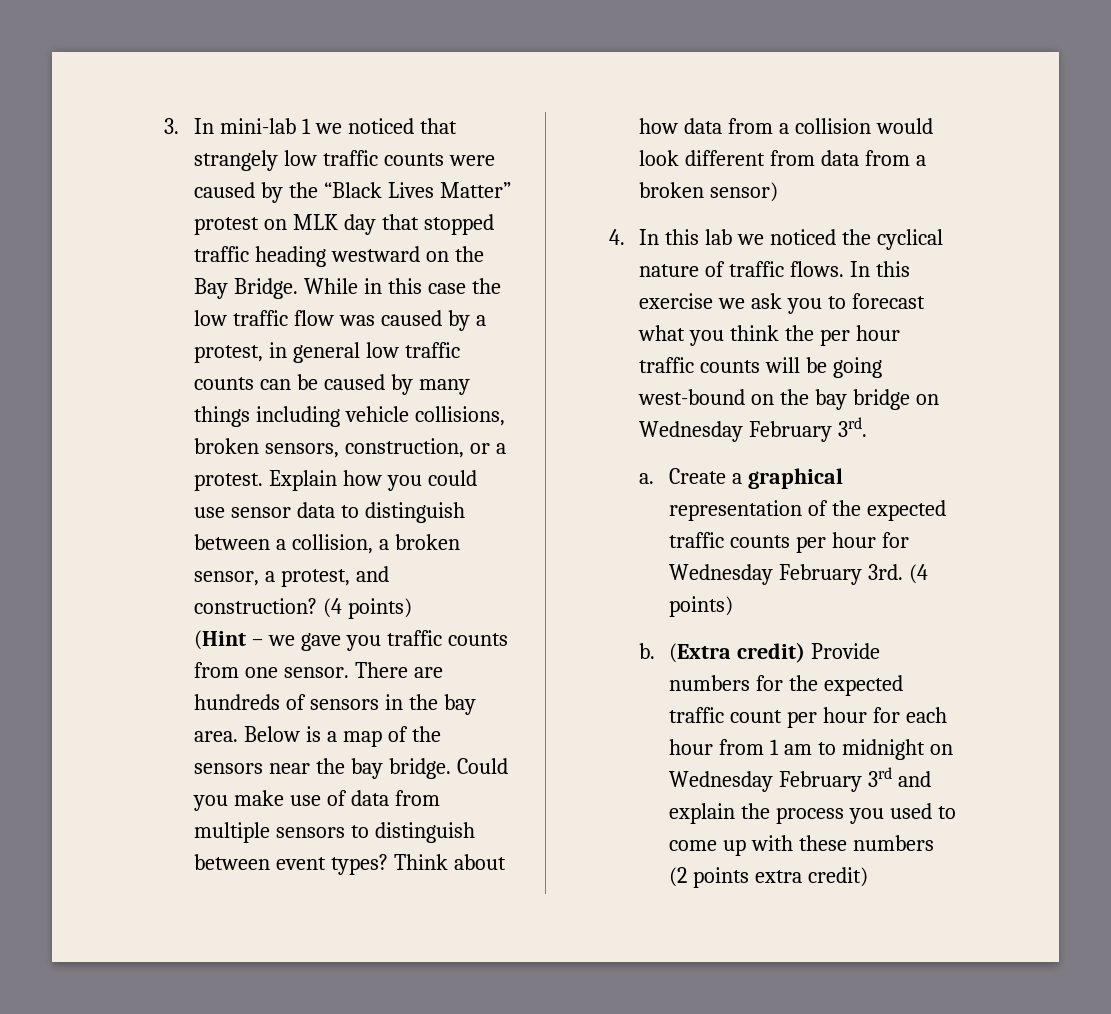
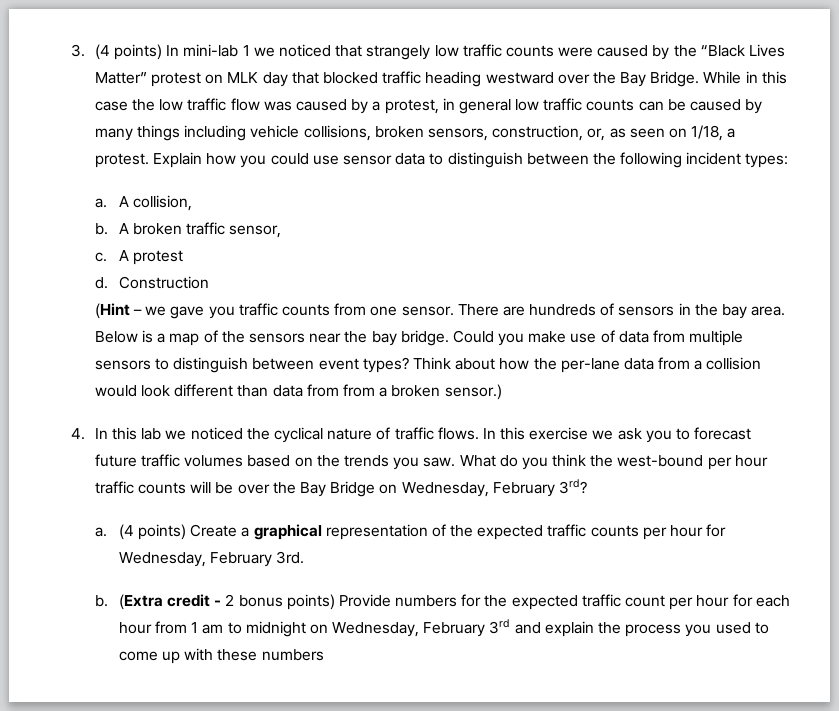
- 3. In mini-lab 1 we noticed that strangely low traffic counts were caused by the “Black Lives Matter” protest on MLK day that stopped traffic heading westward on the Bay Bridge.
+ 3. (4 points) In mini-lab 1 we noticed that strangely low traffic counts were caused by the “Black Lives Matter” protest on MLK day that blocked traffic heading westward over the Bay Bridge.
- While in this case the low traffic flow was caused by a protest, in general low traffic counts can be caused by many things including vehicle collisions, broken sensors, construction, or a protest.
+ While in this case the low traffic flow was caused by a protest, in general low traffic counts can be caused by many things including vehicle collisions, broken sensors, construction, or, as seen on 1/18, a protest.
- Explain how you could use sensor data to distinguish between a collision, a broken sensor, a protest, and construction? (4 points)
+ Explain how you could use sensor data to distinguish between the following incident types:
+ a. A collision,
+ b. A broken traffic sensor,
+ c. A protest
+ d. Construction
- Think about how data from a collision would look different from data from a broken sensor)
+ Think about how the per-lane data from a collision would look different than data from from a broken sensor.)
- In this exercise we ask you to forecast what you think the per hour traffic counts will be going west-bound on the bay bridge on Wednesday February 3rd.
- a. Create a graphical representation of the expected traffic counts per hour for Wednesday February 3rd. (4 points)
+ In this exercise we ask you to forecast future traffic volumes based on the trends you saw. What do you think the west-bound per hour traffic counts will be over the Bay Bridge on Wednesday, February 3rd?
+ a. (4 points) Create a graphical representation of the expected traffic counts per hour for Wednesday, February 3rd.
- (Extra credit) Provide numbers for the expected traffic count per hour for each hour from 1 am to midnight on Wednesday February 3rd and explain the process you used to come up with these numbers (2 points extra credit)
+ (Extra credit - 2 bonus points) Provide numbers for the expected traffic count per hour for each hour from 1 am to midnight on Wednesday, February 3rd and explain the process you used to come up with these numbers

